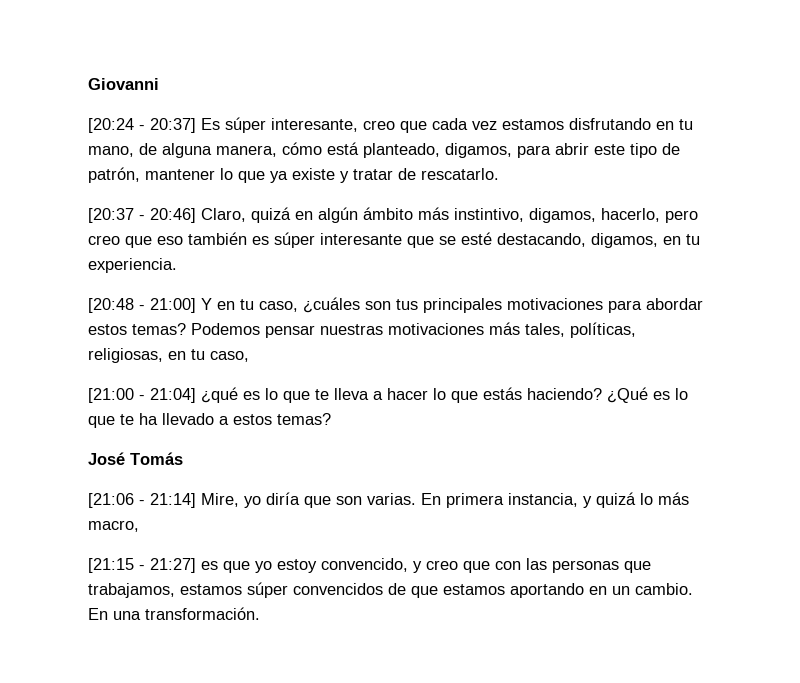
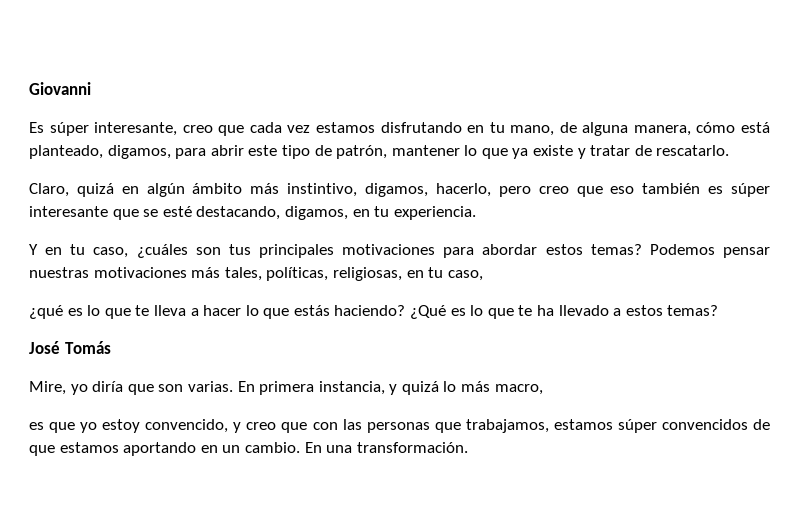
- [20:24 - 20:37] Es súper interesante, creo que cada vez estamos disfrutando en tu mano, de alguna manera, cómo está planteado, digamos, para abrir este tipo de patrón, mantener lo que ya existe y tratar de rescatarlo.
+ Es súper interesante, creo que cada vez estamos disfrutando en tu mano, de alguna manera, cómo está planteado, digamos, para abrir este tipo de patrón, mantener lo que ya existe y tratar de rescatarlo.
- [20:37 - 20:46] Claro, quizá en algún ámbito más instintivo, digamos, hacerlo, pero creo que eso también es súper interesante que se esté destacando, digamos, en tu experiencia.
+ Claro, quizá en algún ámbito más instintivo, digamos, hacerlo, pero creo que eso también es súper interesante que se esté destacando, digamos, en tu experiencia.
- [20:48 - 21:00] Y en tu caso, ¿cuáles son tus principales motivaciones para abordar estos temas?
+ Y en tu caso, ¿cuáles son tus principales motivaciones para abordar estos temas?
- [21:00 - 21:04] ¿qué es lo que te lleva a hacer lo que estás haciendo?
+ ¿qué es lo que te lleva a hacer lo que estás haciendo?
- [21:06 - 21:14] Mire, yo diría que son varias.
+ Mire, yo diría que son varias.
- [21:15 - 21:27] es que yo estoy convencido, y creo que con las personas que trabajamos, estamos súper convencidos de que estamos aportando en un cambio.
+ es que yo estoy convencido, y creo que con las personas que trabajamos, estamos súper convencidos de que estamos aportando en un cambio.

